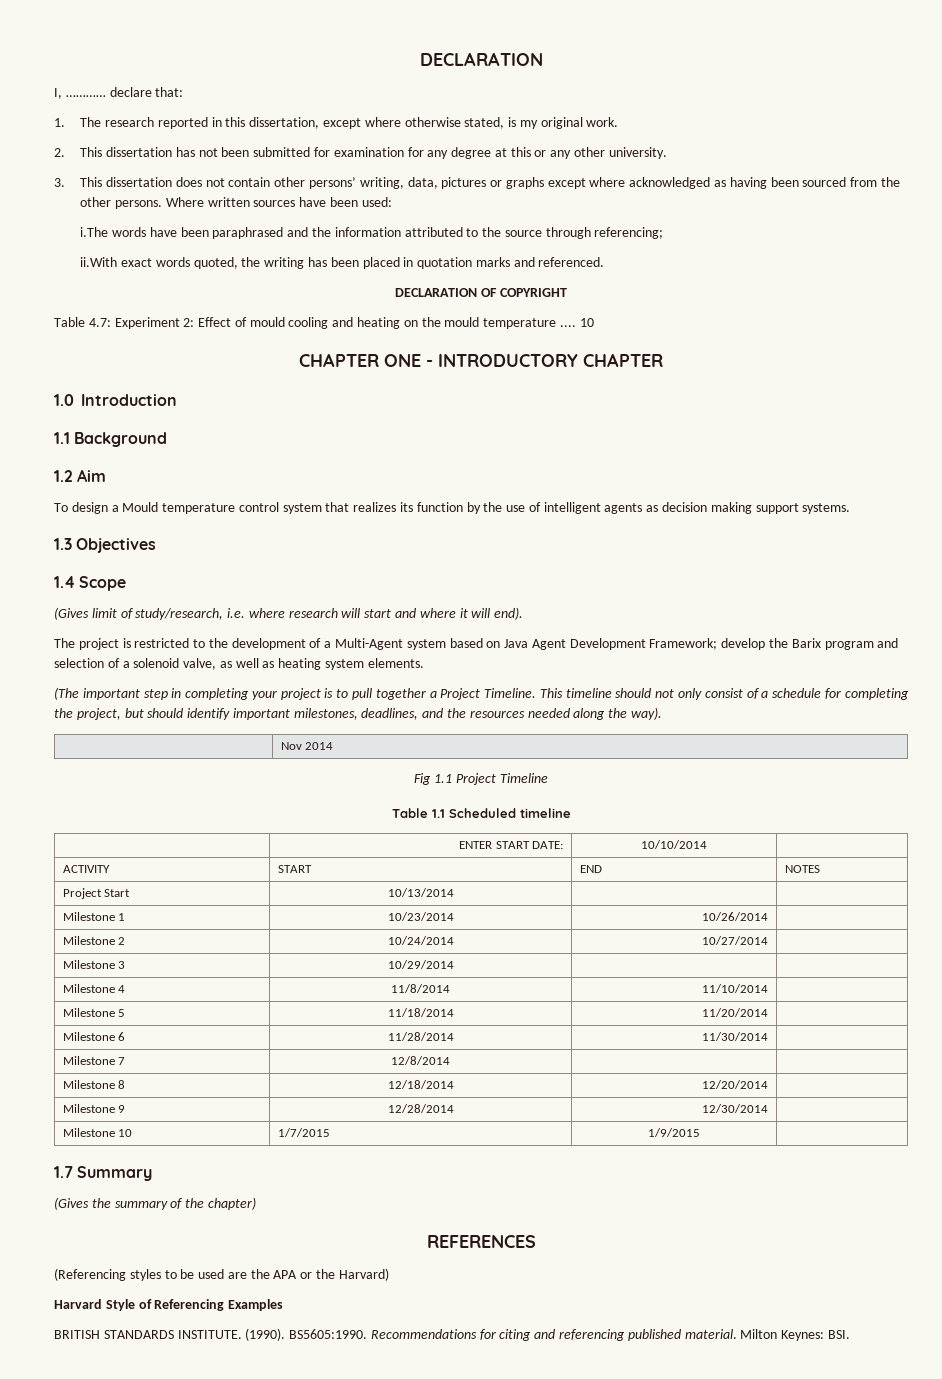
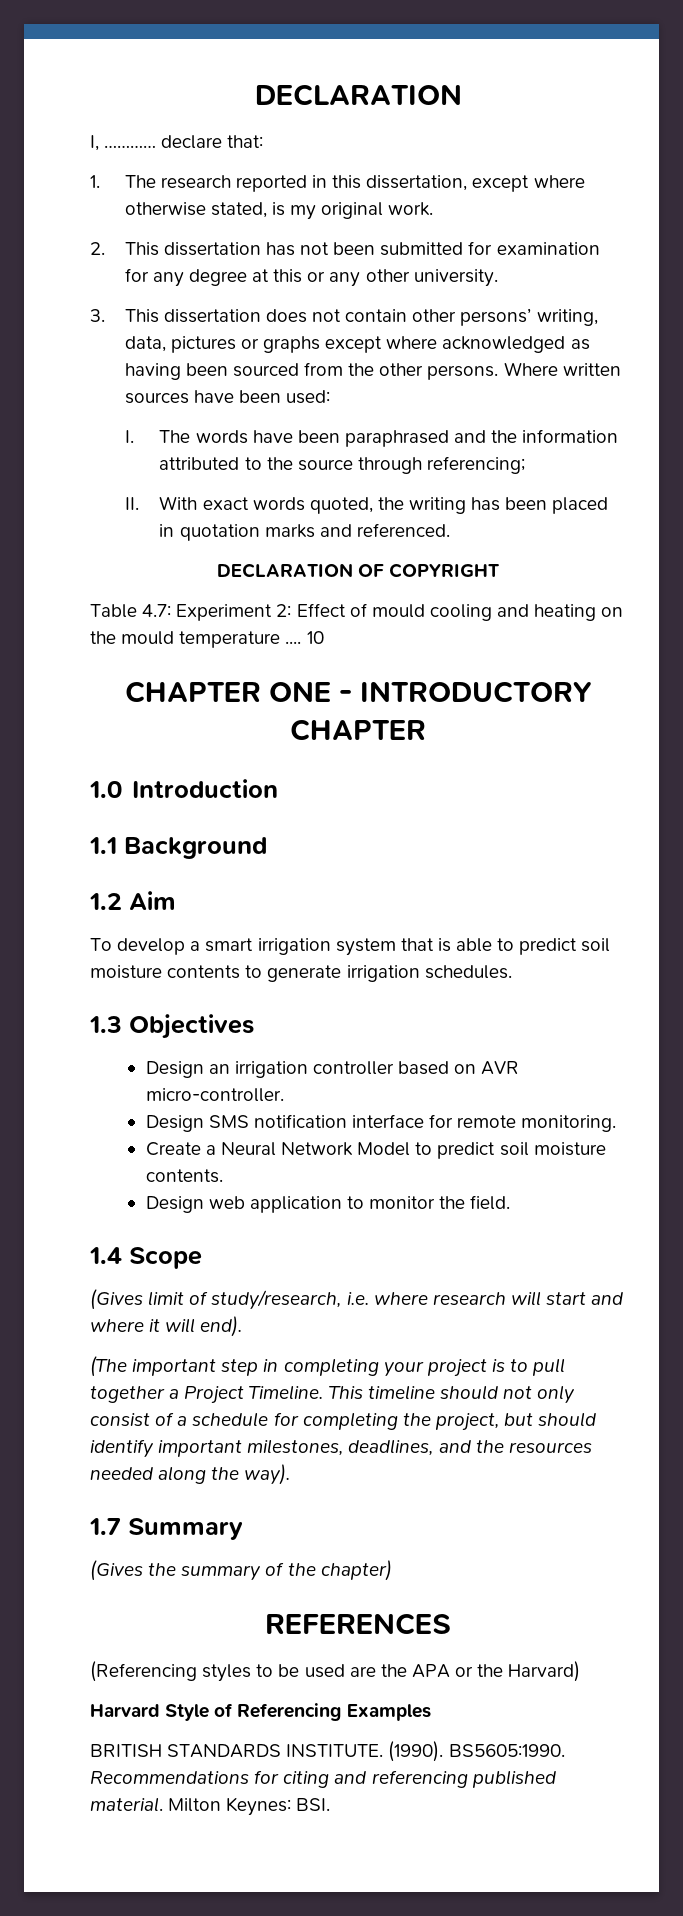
- i.The words have been paraphrased and the information attributed to the source through referencing;
+ I. The words have been paraphrased and the information attributed to the source through referencing;
- ii.With exact words quoted, the writing has been placed in quotation marks and referenced.
+ II. With exact words quoted, the writing has been placed in quotation marks and referenced.
- To design a Mould temperature control system that realizes its function by the use of intelligent agents as decision making support systems.
+ To develop a smart irrigation system that is able to predict soil moisture contents to generate irrigation schedules.
  1.3 Objectives
+ Design an irrigation controller based on AVR micro-controller.
+ Design SMS notification interface for remote monitoring.
+ Create a Neural Network Model to predict soil moisture contents.
+ Design web application to monitor the field.
- The project is restricted to the development of a Multi-Agent system based on Java Agent Development Framework; develop the Barix program and selection of a solenoid valve, as well as heating system elements.
- | Nov 2014
- Fig 1.1 Project Timeline
- Table 1.1 Scheduled timeline
- | ENTER START DATE: | 10/10/2014 |
- ACTIVITY | START | END | NOTES
- Project Start | 10/13/2014 | |
- Milestone 1 | 10/23/2014 | 10/26/2014 |
- Milestone 2 | 10/24/2014 | 10/27/2014 |
- Milestone 3 | 10/29/2014 | |
- Milestone 4 | 11/8/2014 | 11/10/2014 |
- Milestone 5 | 11/18/2014 | 11/20/2014 |
- Milestone 6 | 11/28/2014 | 11/30/2014 |
- Milestone 7 | 12/8/2014 | |
- Milestone 8 | 12/18/2014 | 12/20/2014 |
- Milestone 9 | 12/28/2014 | 12/30/2014 |
- Milestone 10 | 1/7/2015 | 1/9/2015 |

